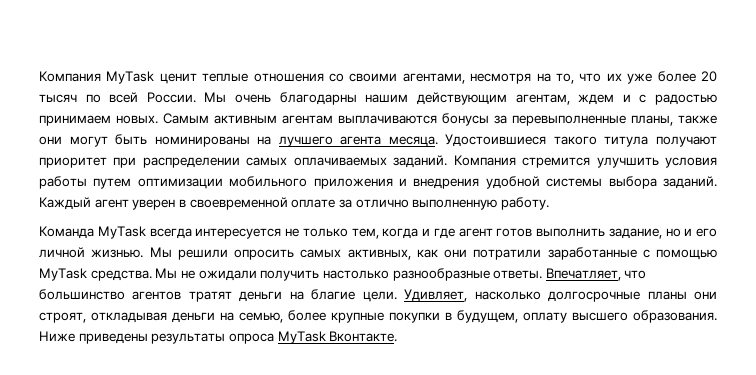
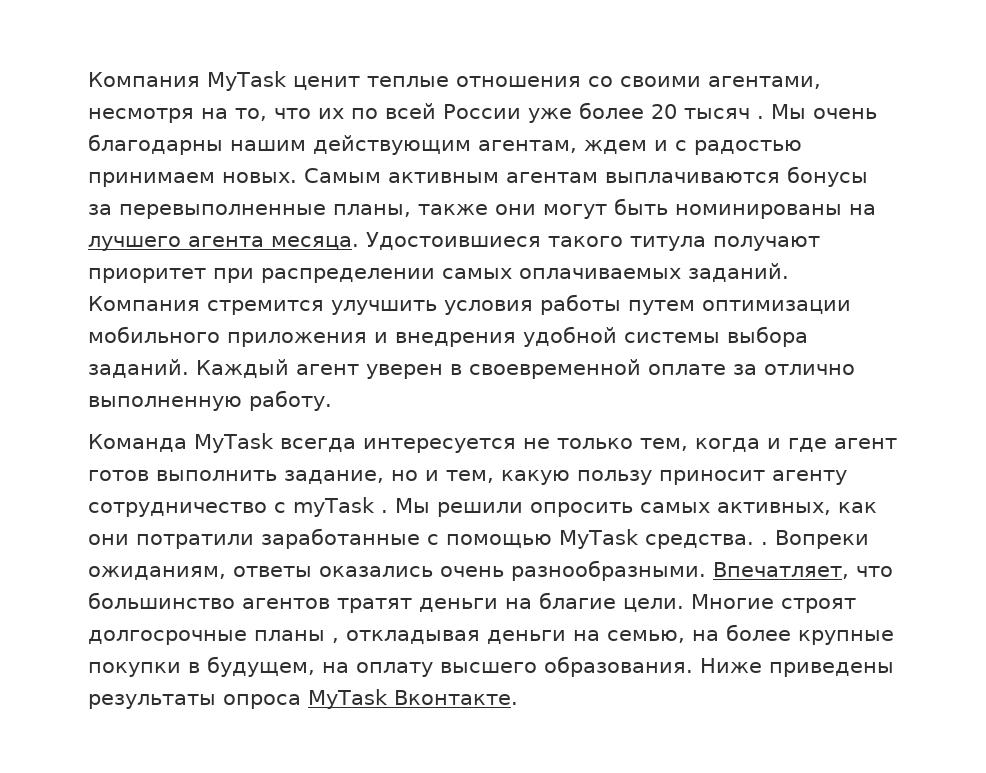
- Компания MyTask ценит теплые отношения со своими агентами, несмотря на то, что их уже более 20 тысяч по всей России.
+ Компания MyTask ценит теплые отношения со своими агентами, несмотря на то, что их по всей России уже более 20 тысяч .
- Команда MyTask всегда интересуется не только тем, когда и где агент готов выполнить задание, но и его личной жизнью.
+ Команда MyTask всегда интересуется не только тем, когда и где агент готов выполнить задание, но и тем, какую пользу приносит агенту сотрудничество с myTask .
- Мы решили опросить самых активных, как они потратили заработанные с помощью MyTask средства. Мы не ожидали получить настолько разнообразные ответы.
+ Мы решили опросить самых активных, как они потратили заработанные с помощью MyTask средства. . Вопреки ожиданиям, ответы оказались очень разнообразными.
- Удивляет, насколько долгосрочные планы они строят, откладывая деньги на семью, более крупные покупки в будущем, оплату высшего образования.
+ Многие строят долгосрочные планы , откладывая деньги на семью, на более крупные покупки в будущем, на оплату высшего образования.

